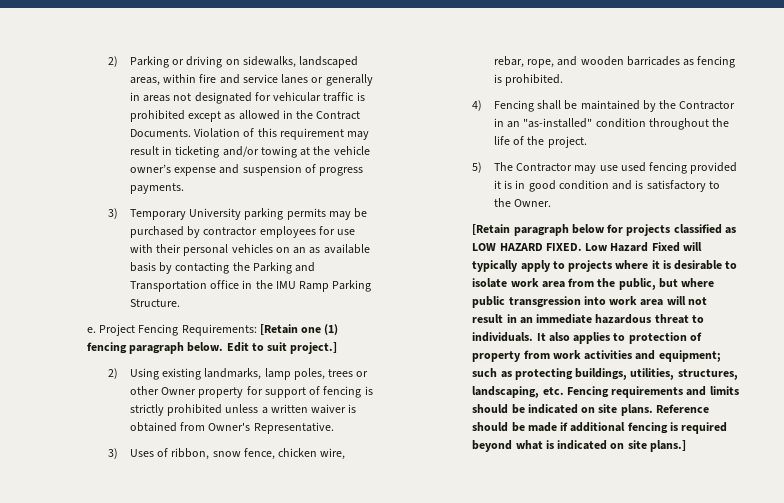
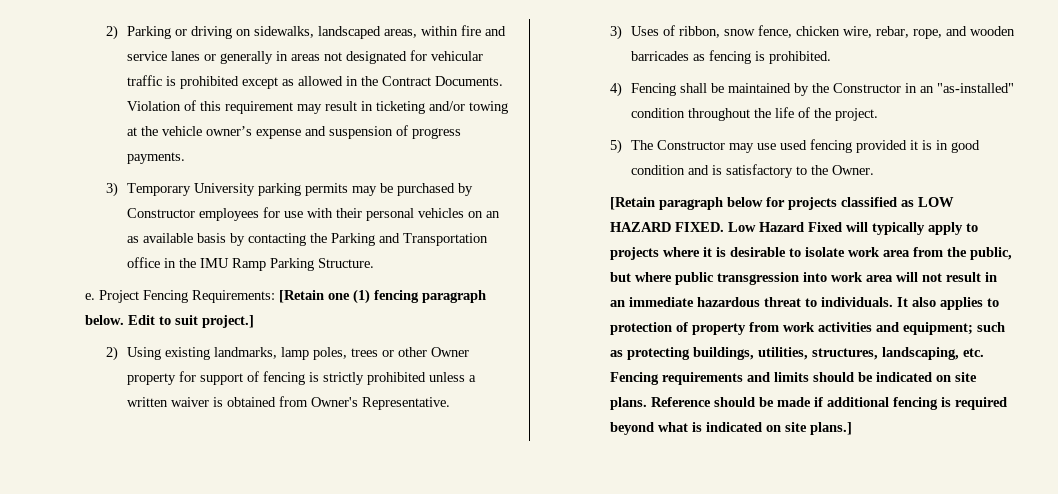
- 3) Temporary University parking permits may be purchased by contractor employees for use with their personal vehicles on an as available basis by contacting the Parking and Transportation office in the IMU Ramp Parking Structure.
+ 3) Temporary University parking permits may be purchased by Constructor employees for use with their personal vehicles on an as available basis by contacting the Parking and Transportation office in the IMU Ramp Parking Structure.
- 4) Fencing shall be maintained by the Contractor in an "as-installed" condition throughout the life of the project.
+ 4) Fencing shall be maintained by the Constructor in an "as-installed" condition throughout the life of the project.
- 5) The Contractor may use used fencing provided it is in good condition and is satisfactory to the Owner.
+ 5) The Constructor may use used fencing provided it is in good condition and is satisfactory to the Owner.

